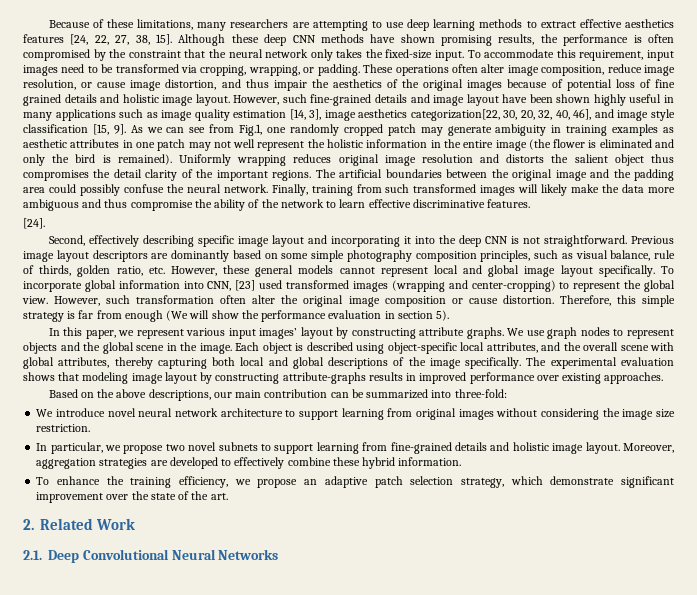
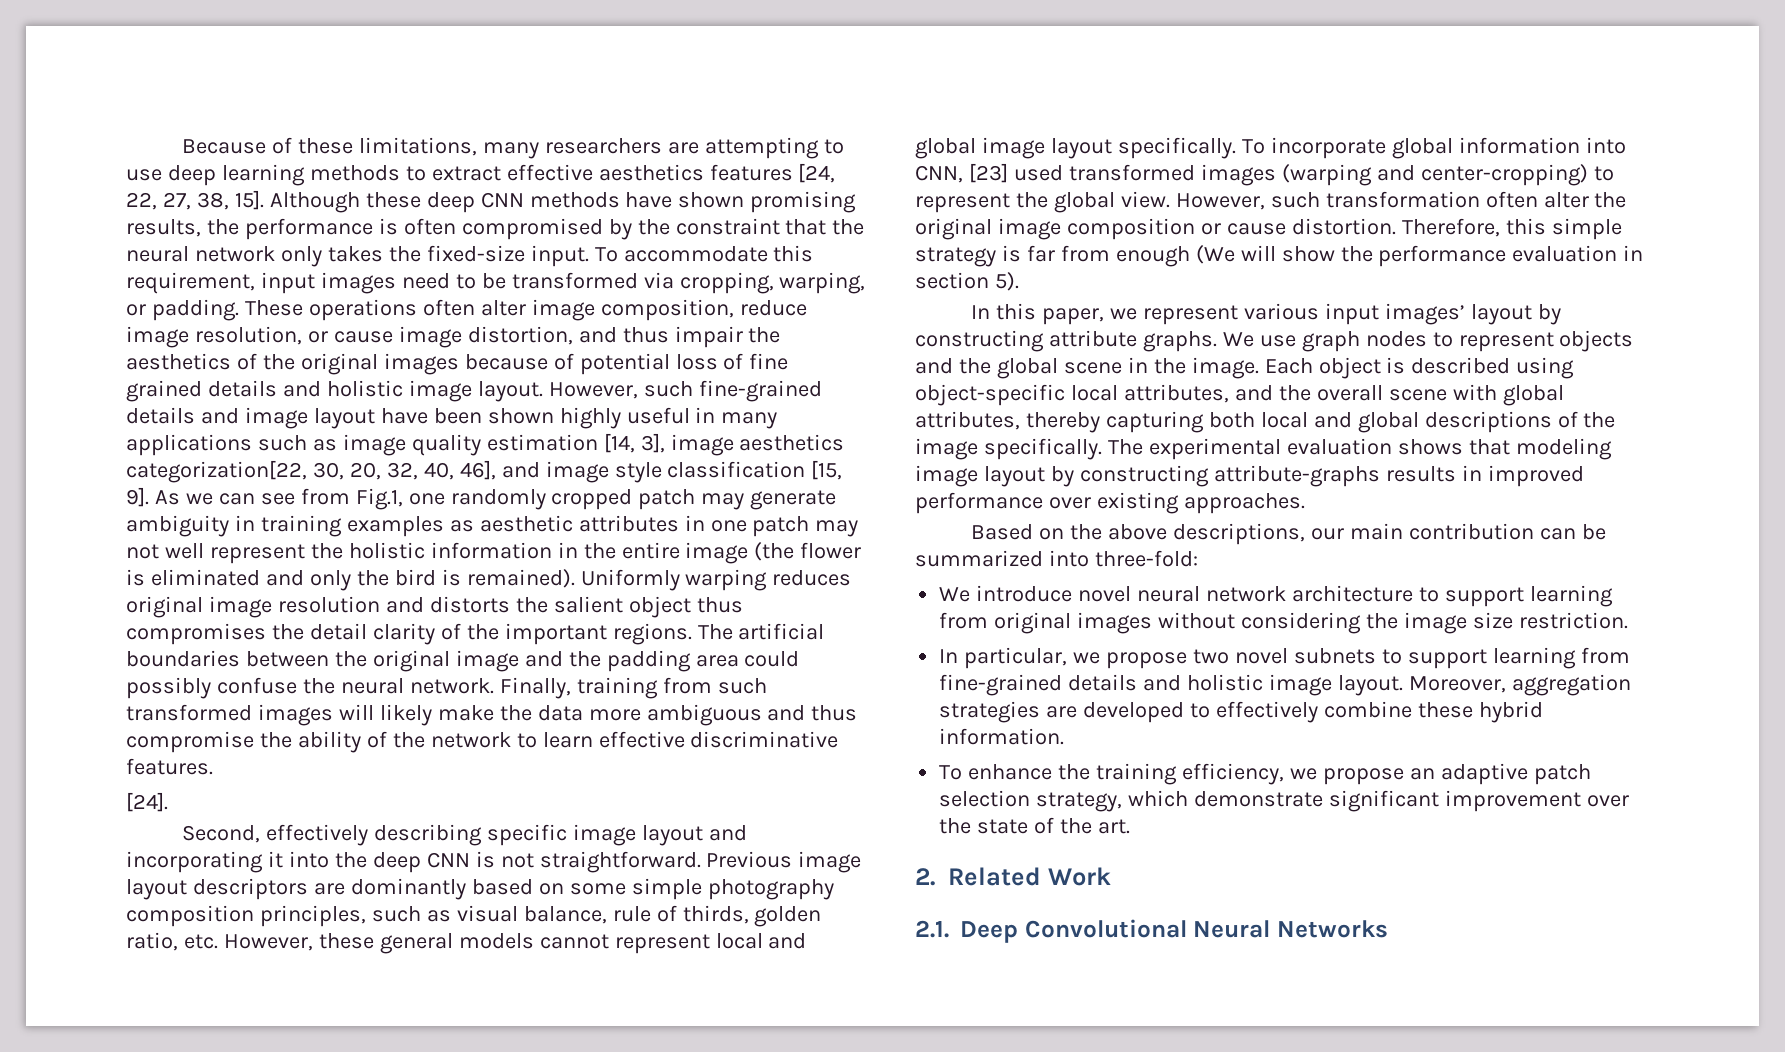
- To accommodate this requirement, input images need to be transformed via cropping, wrapping, or padding.
+ To accommodate this requirement, input images need to be transformed via cropping, warping, or padding.
- Uniformly wrapping reduces original image resolution and distorts the salient object thus compromises the detail clarity of the important regions.
+ Uniformly warping reduces original image resolution and distorts the salient object thus compromises the detail clarity of the important regions.
- To incorporate global information into CNN, [23] used transformed images (wrapping and center-cropping) to represent the global view.
+ To incorporate global information into CNN, [23] used transformed images (warping and center-cropping) to represent the global view.

